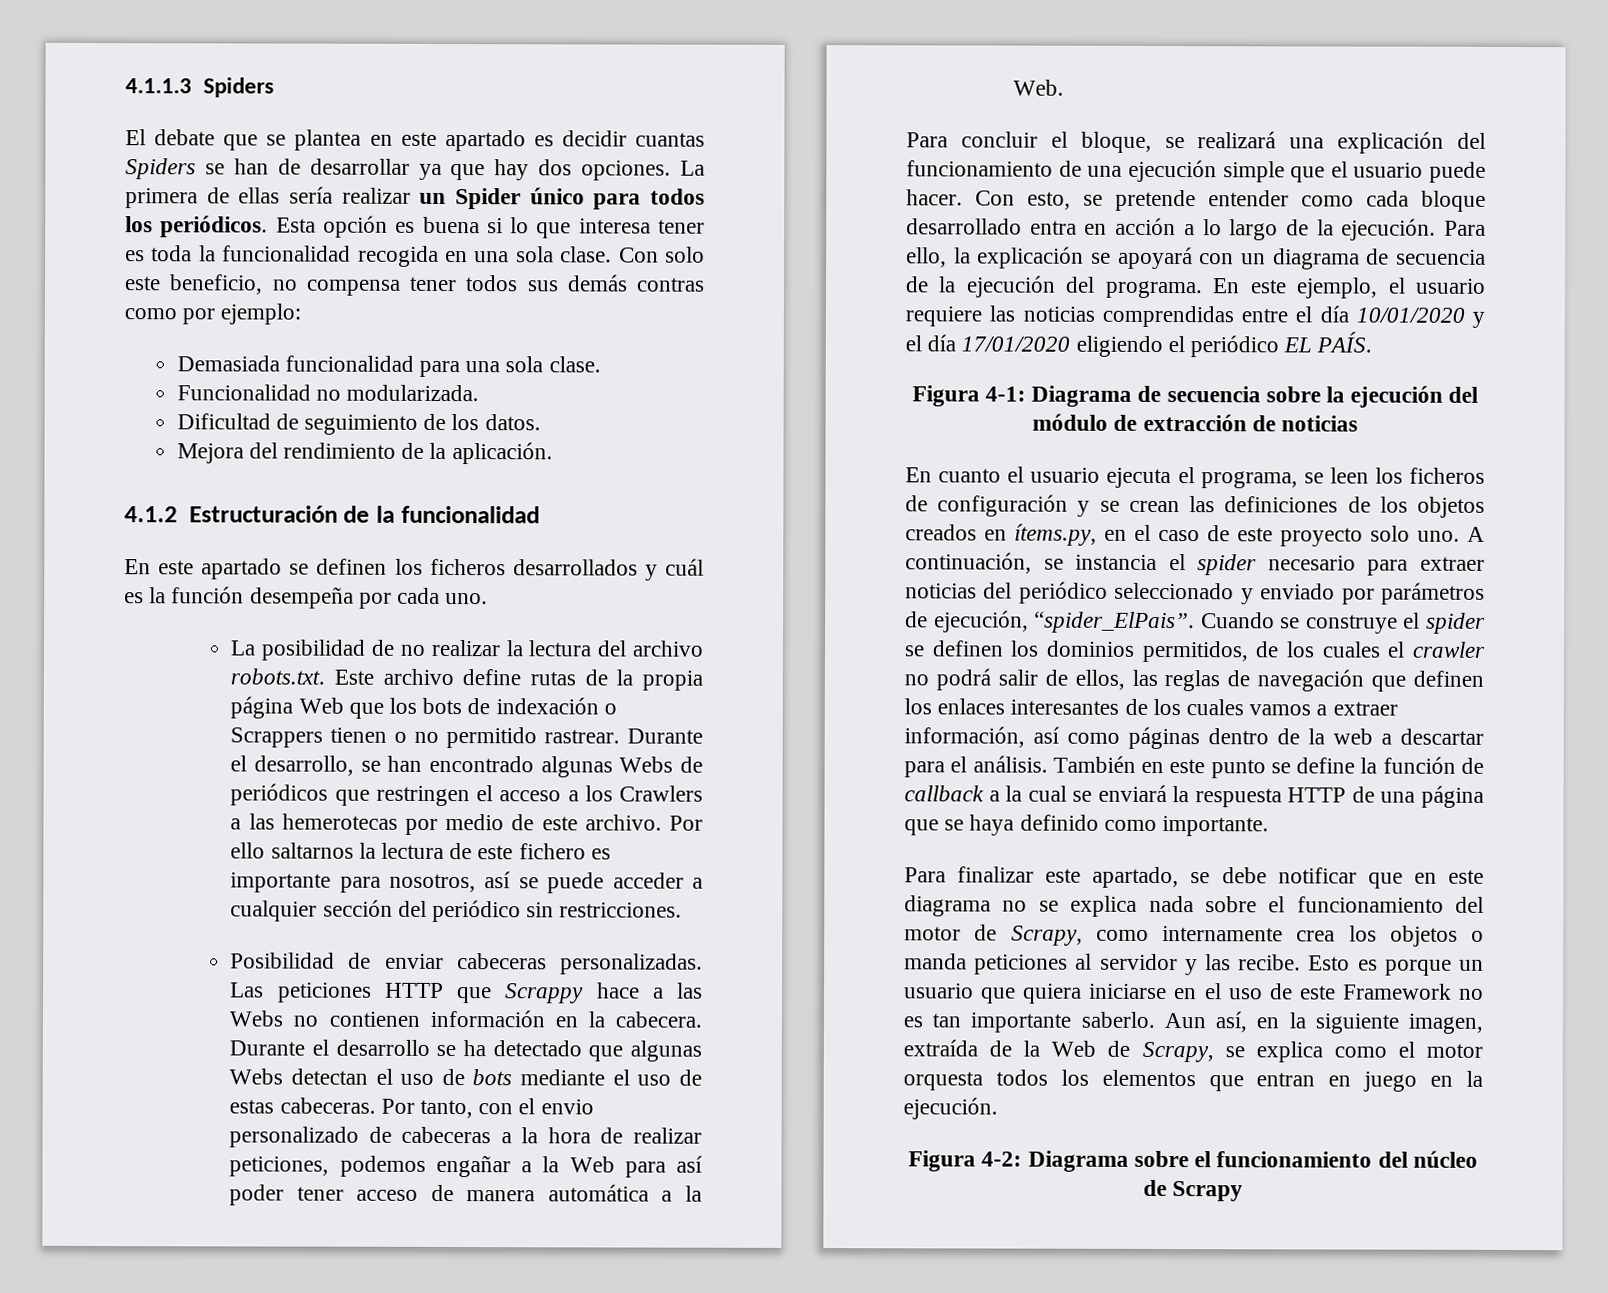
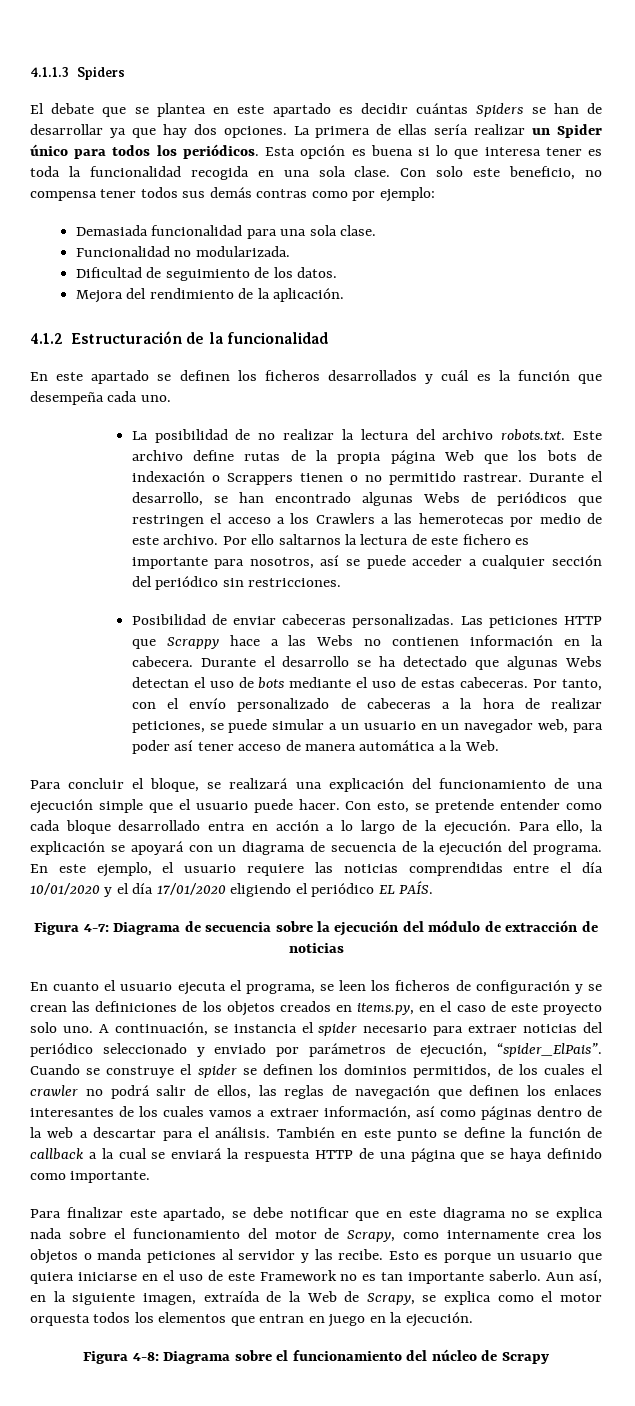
- El debate que se plantea en este apartado es decidir cuantas Spiders se han de desarrollar ya que hay dos opciones.
+ El debate que se plantea en este apartado es decidir cuántas Spiders se han de desarrollar ya que hay dos opciones.
- En este apartado se definen los ficheros desarrollados y cuál es la función desempeña por cada uno.
+ En este apartado se definen los ficheros desarrollados y cuál es la función que desempeña cada uno.
- Por tanto, con el envio personalizado de cabeceras a la hora de realizar peticiones, podemos engañar a la Web para así poder tener acceso de manera automática a la Web.
+ Por tanto, con el envío personalizado de cabeceras a la hora de realizar peticiones, se puede simular a un usuario en un navegador web, para poder así tener acceso de manera automática a la Web.
- Figura 4-1: Diagrama de secuencia sobre la ejecución del módulo de extracción de noticias
+ Figura 4-7: Diagrama de secuencia sobre la ejecución del módulo de extracción de noticias
- En cuanto el usuario ejecuta el programa, se leen los ficheros de configuración y se crean las definiciones de los objetos creados en ítems.py, en el caso de este proyecto solo uno.
+ En cuanto el usuario ejecuta el programa, se leen los ficheros de configuración y se crean las definiciones de los objetos creados en items.py, en el caso de este proyecto solo uno.
- Figura 4-2: Diagrama sobre el funcionamiento del núcleo de Scrapy
+ Figura 4-8: Diagrama sobre el funcionamiento del núcleo de Scrapy

